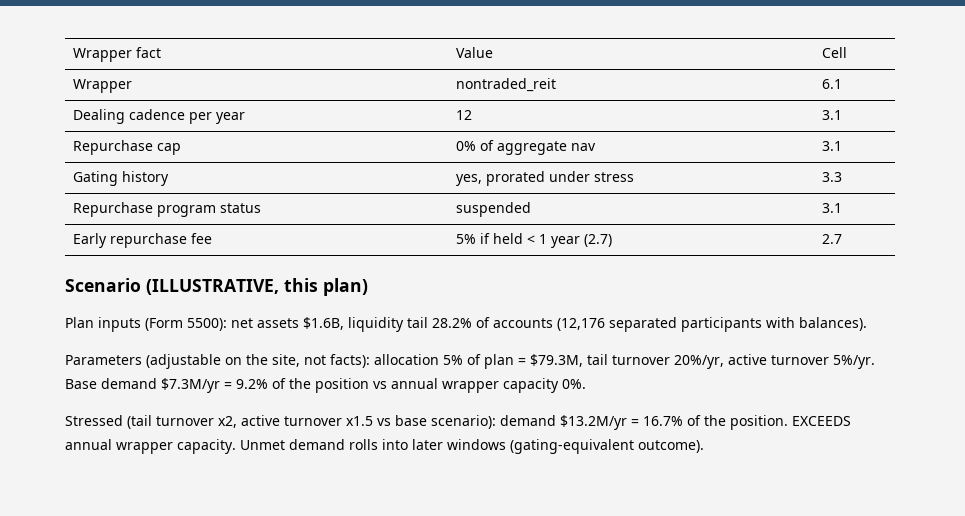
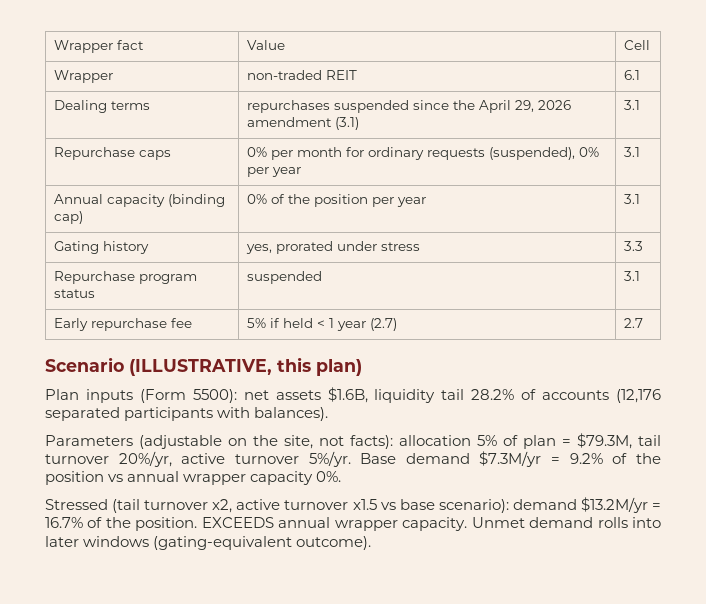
- Wrapper | nontraded_reit | 6.1
+ Wrapper | non-traded REIT | 6.1
- Dealing cadence per year | 12 | 3.1
- Repurchase cap | 0% of aggregate nav | 3.1
+ Dealing terms | repurchases suspended since the April 29, 2026 amendment (3.1) | 3.1
+ Repurchase caps | 0% per month for ordinary requests (suspended), 0% per year | 3.1
+ Annual capacity (binding cap) | 0% of the position per year | 3.1

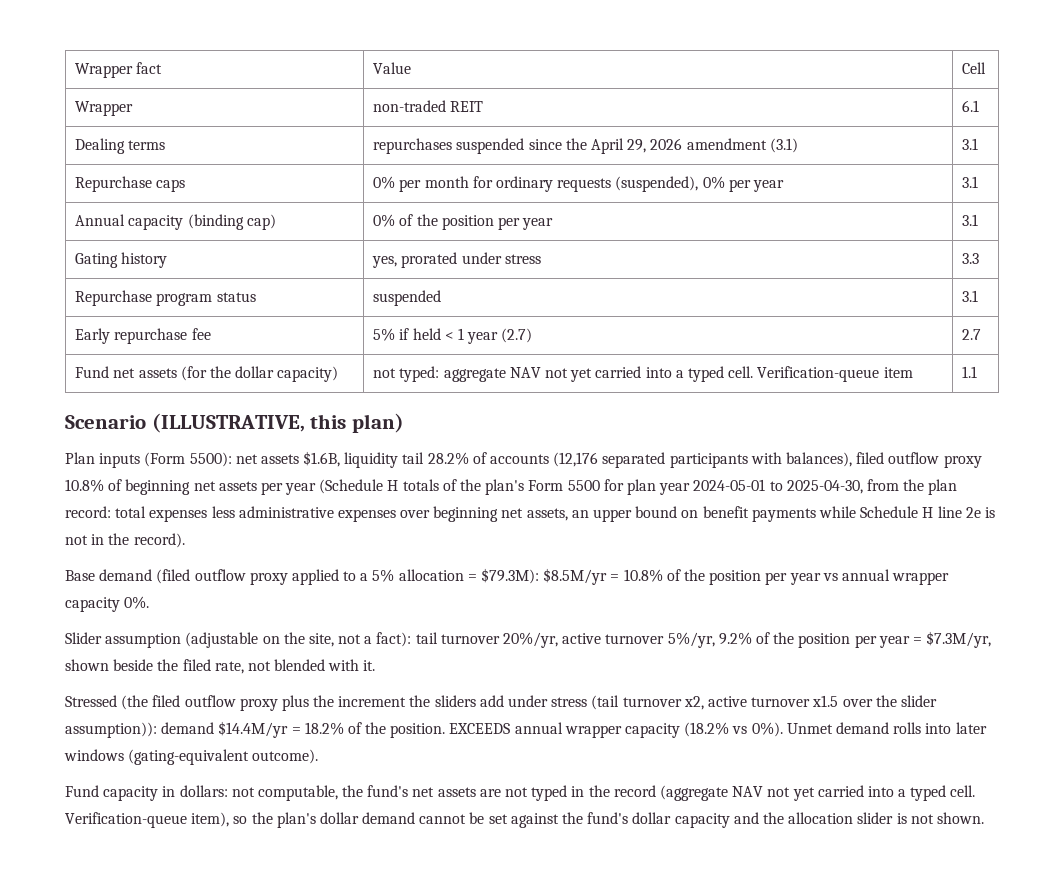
+ Fund net assets (for the dollar capacity) | not typed: aggregate NAV not yet carried into a typed cell. Verification-queue item | 1.1
- Plan inputs (Form 5500): net assets $1.6B, liquidity tail 28.2% of accounts (12,176 separated participants with balances).
- Parameters (adjustable on the site, not facts): allocation 5% of plan = $79.3M, tail turnover 20%/yr, active turnover 5%/yr. Base demand $7.3M/yr = 9.2% of the position vs annual wrapper capacity 0%.
+ Plan inputs (Form 5500): net assets $1.6B, liquidity tail 28.2% of accounts (12,176 separated participants with balances), filed outflow proxy 10.8% of beginning net assets per year (Schedule H totals of the plan's Form 5500 for plan year 2024-05-01 to 2025-04-30, from the plan record: total expenses less administrative expenses over beginning net assets, an upper bound on benefit payments while Schedule H line 2e is not in the record).
+ Base demand (filed outflow proxy applied to a 5% allocation = $79.3M): $8.5M/yr = 10.8% of the position per year vs annual wrapper capacity 0%.
- Stressed (tail turnover x2, active turnover x1.5 vs base scenario): demand $13.2M/yr = 16.7% of the position.
+ Slider assumption (adjustable on the site, not a fact): tail turnover 20%/yr, active turnover 5%/yr, 9.2% of the position per year = $7.3M/yr, shown beside the filed rate, not blended with it.
+ Stressed (the filed outflow proxy plus the increment the sliders add under stress (tail turnover x2, active turnover x1.5 over the slider assumption)): demand $14.4M/yr = 18.2% of the position.
- EXCEEDS annual wrapper capacity.
+ EXCEEDS annual wrapper capacity (18.2% vs 0%).
+ Fund capacity in dollars: not computable, the fund's net assets are not typed in the record (aggregate NAV not yet carried into a typed cell. Verification-queue item), so the plan's dollar demand cannot be set against the fund's dollar capacity and the allocation slider is not shown.

